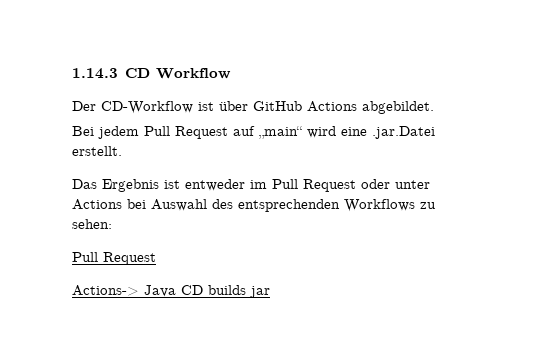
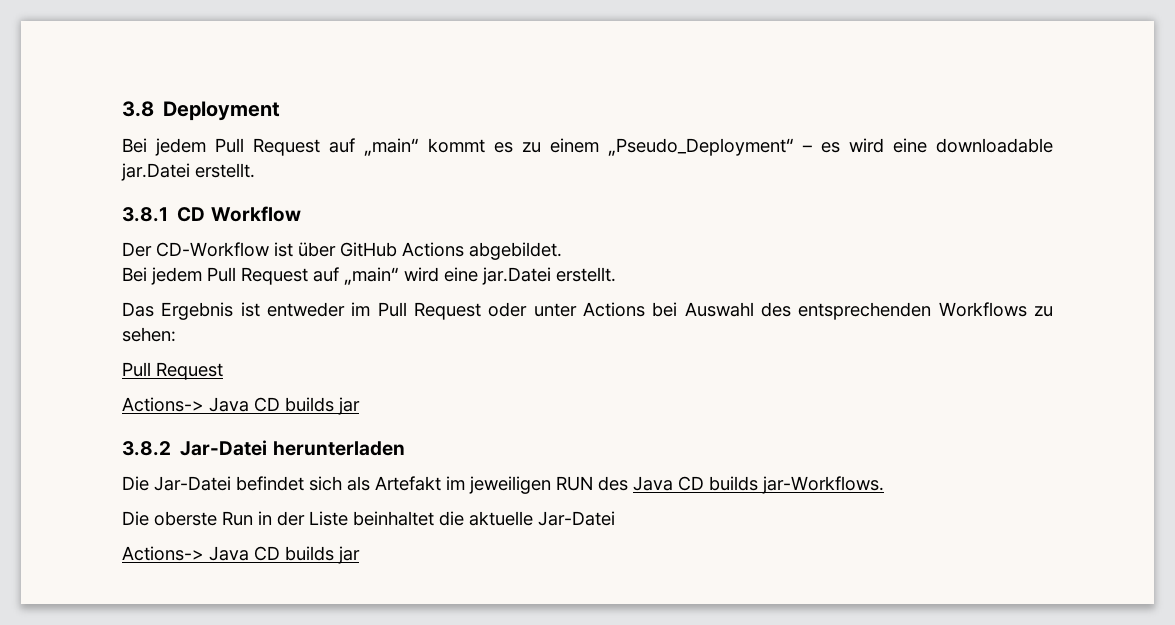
- 1.14.3 CD Workflow
+ 3.8 Deployment
+ Bei jedem Pull Request auf „main“ kommt es zu einem „Pseudo_Deployment“ – es wird eine downloadable jar.Datei erstellt.
+ 3.8.1 CD Workflow
- Bei jedem Pull Request auf „main“ wird eine .jar.Datei erstellt.
+ Bei jedem Pull Request auf „main“ wird eine jar.Datei erstellt.
+ 3.8.2 Jar-Datei herunterladen
+ Die Jar-Datei befindet sich als Artefakt im jeweiligen RUN des Java CD builds jar-Workflows.
+ Die oberste Run in der Liste beinhaltet die aktuelle Jar-Datei
+ Actions-> Java CD builds jar

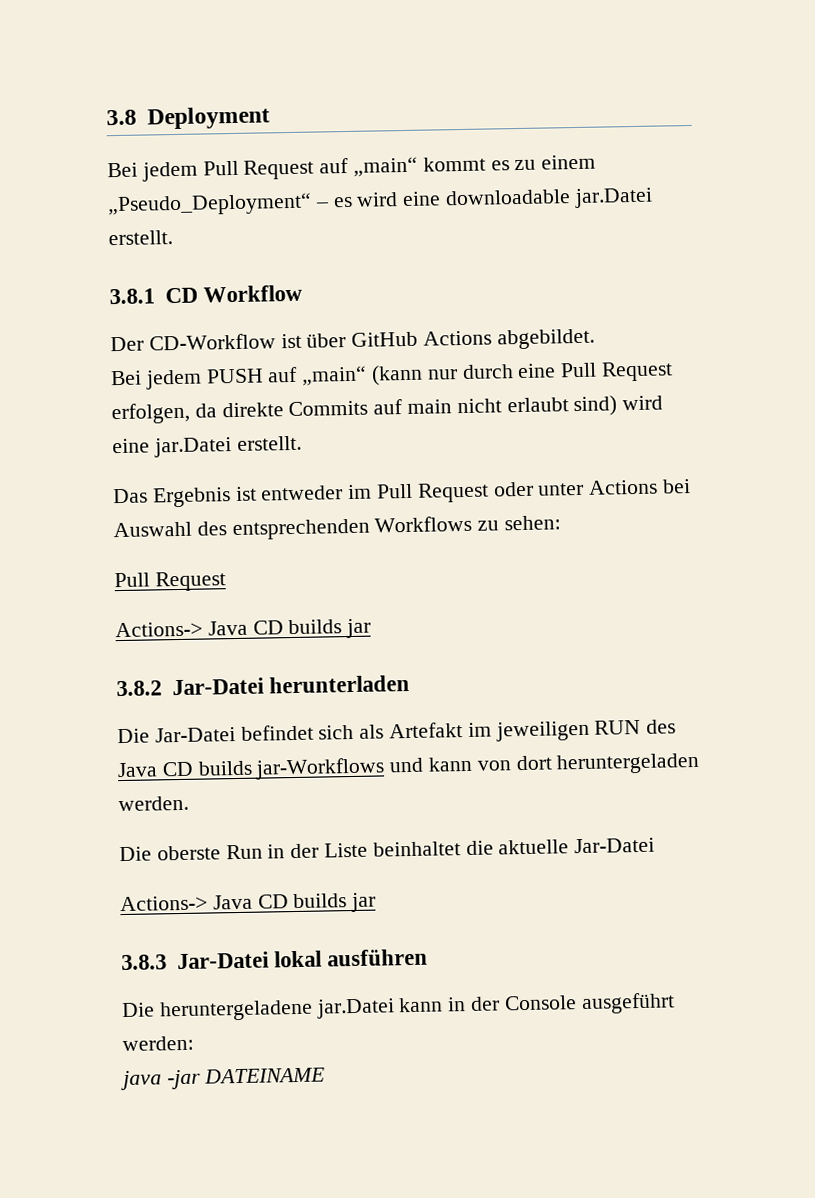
- Bei jedem Pull Request auf „main“ wird eine jar.Datei erstellt.
+ Bei jedem PUSH auf „main“ (kann nur durch eine Pull Request erfolgen, da direkte Commits auf main nicht erlaubt sind) wird eine jar.Datei erstellt.
- Die Jar-Datei befindet sich als Artefakt im jeweiligen RUN des Java CD builds jar-Workflows.
+ Die Jar-Datei befindet sich als Artefakt im jeweiligen RUN des Java CD builds jar-Workflows und kann von dort heruntergeladen werden.
+ 3.8.3 Jar-Datei lokal ausführen
+ Die heruntergeladene jar.Datei kann in der Console ausgeführt werden:
+ java -jar DATEINAME

